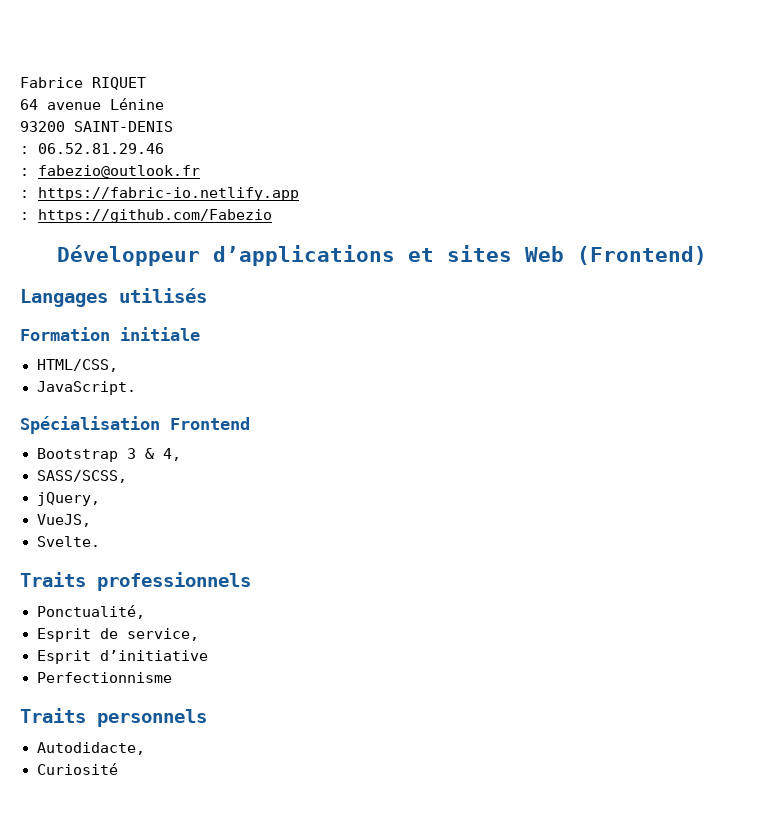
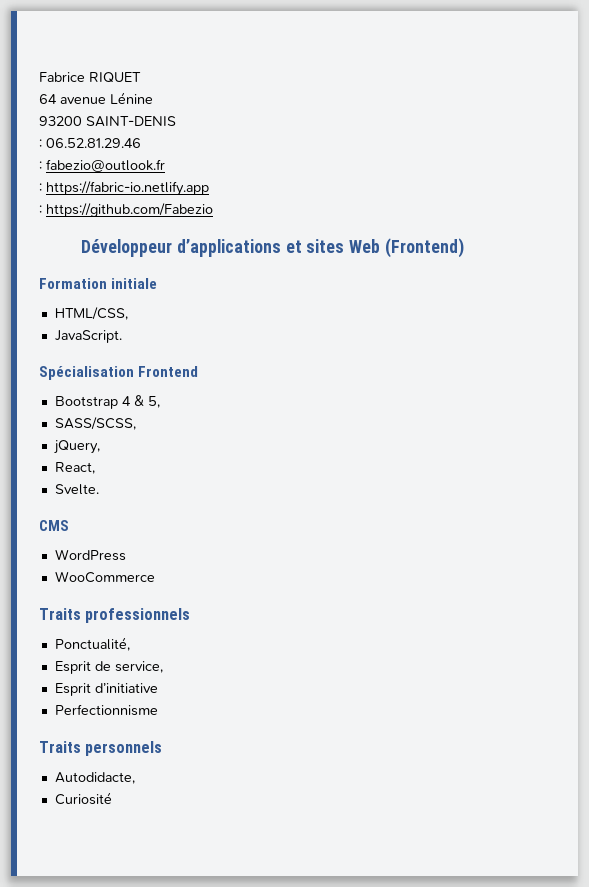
- Langages utilisés
- Bootstrap 3 & 4,
+ Bootstrap 4 & 5,
- VueJS,
+ React,
+ CMS
+ WordPress
+ WooCommerce

